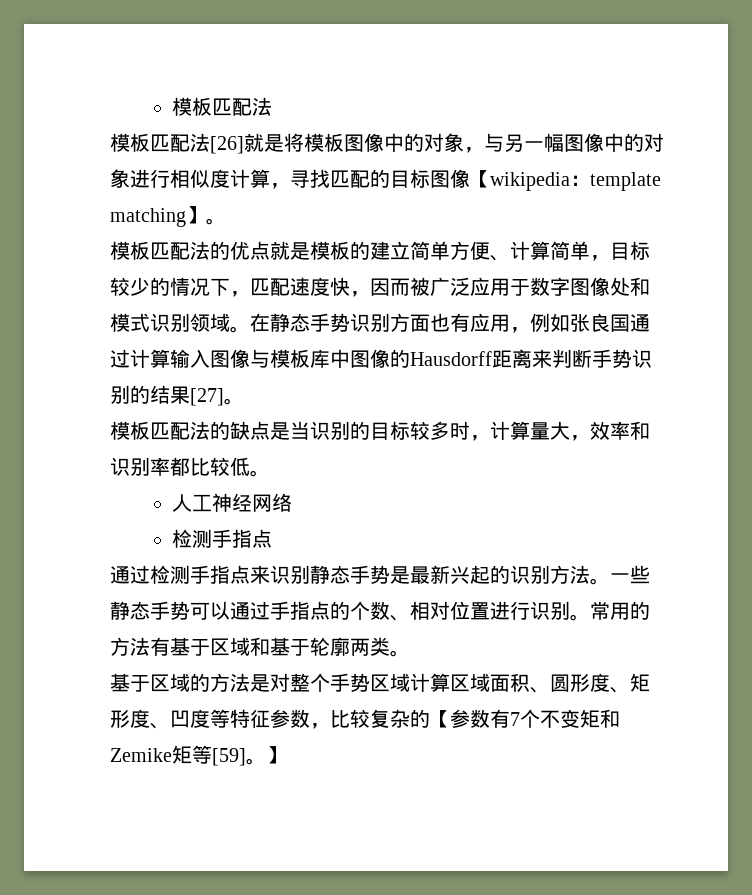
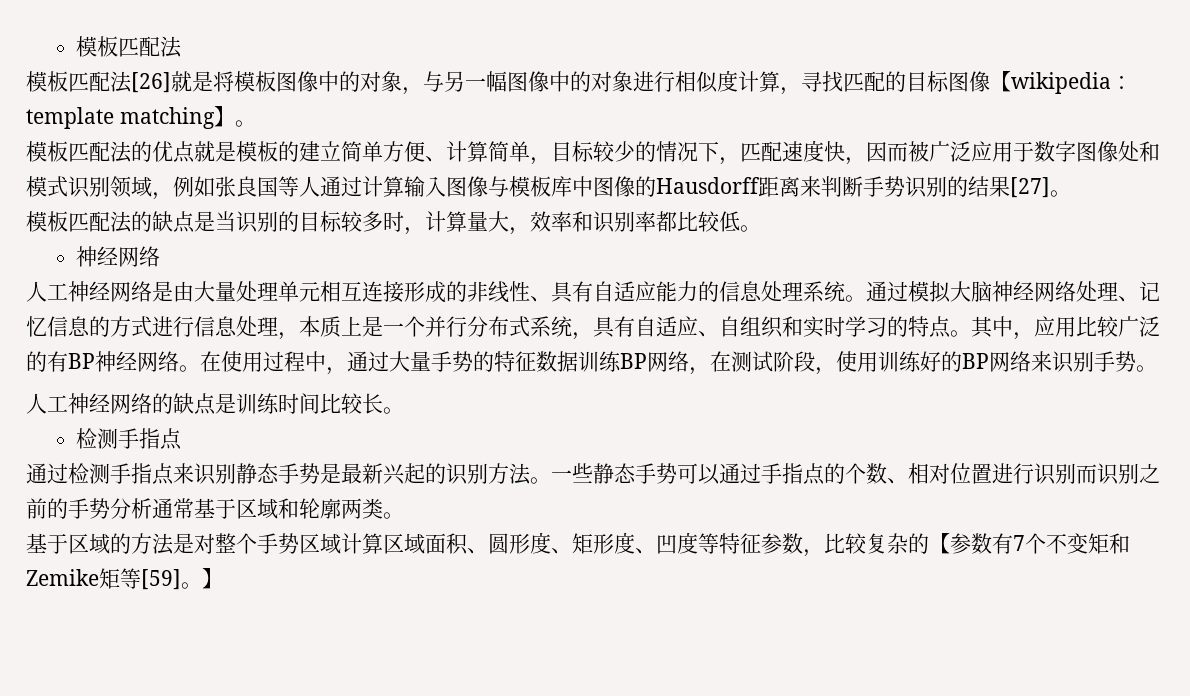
- 模板匹配法的优点就是模板的建立简单方便、计算简单，目标较少的情况下，匹配速度快，因而被广泛应用于数字图像处和模式识别领域。在静态手势识别方面也有应用，例如张良国通过计算输入图像与模板库中图像的Hausdorff距离来判断手势识别的结果[27]。
+ 模板匹配法的优点就是模板的建立简单方便、计算简单，目标较少的情况下，匹配速度快，因而被广泛应用于数字图像处和模式识别领域，例如张良国等人通过计算输入图像与模板库中图像的Hausdorff距离来判断手势识别的结果[27]。
  模板匹配法的缺点是当识别的目标较多时，计算量大，效率和识别率都比较低。
- 人工神经网络
+ 神经网络
+ 人工神经网络是由大量处理单元相互连接形成的非线性、具有自适应能力的信息处理系统。通过模拟大脑神经网络处理、记忆信息的方式进行信息处理，本质上是一个并行分布式系统，具有自适应、自组织和实时学习的特点。其中，应用比较广泛的有BP神经网络。在使用过程中，通过大量手势的特征数据训练BP网络，在测试阶段，使用训练好的BP网络来识别手势。
+ 人工神经网络的缺点是训练时间比较长。
- 一些静态手势可以通过手指点的个数、相对位置进行识别。常用的方法有基于区域和基于轮廓两类。
+ 一些静态手势可以通过手指点的个数、相对位置进行识别而识别之前的手势分析通常基于区域和轮廓两类。

